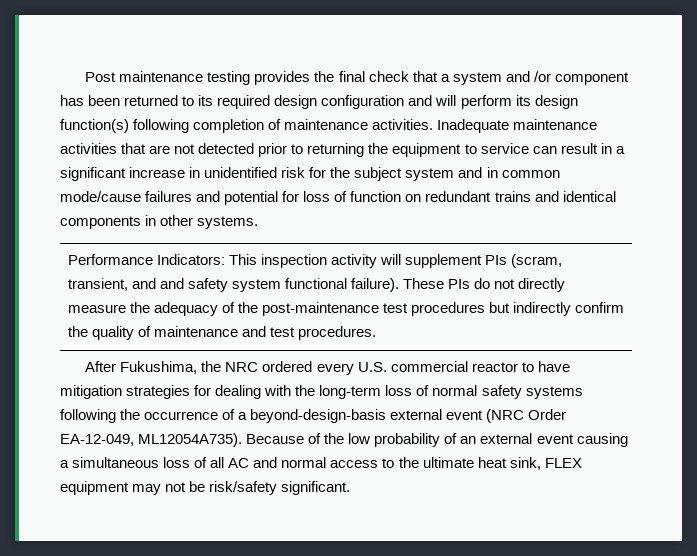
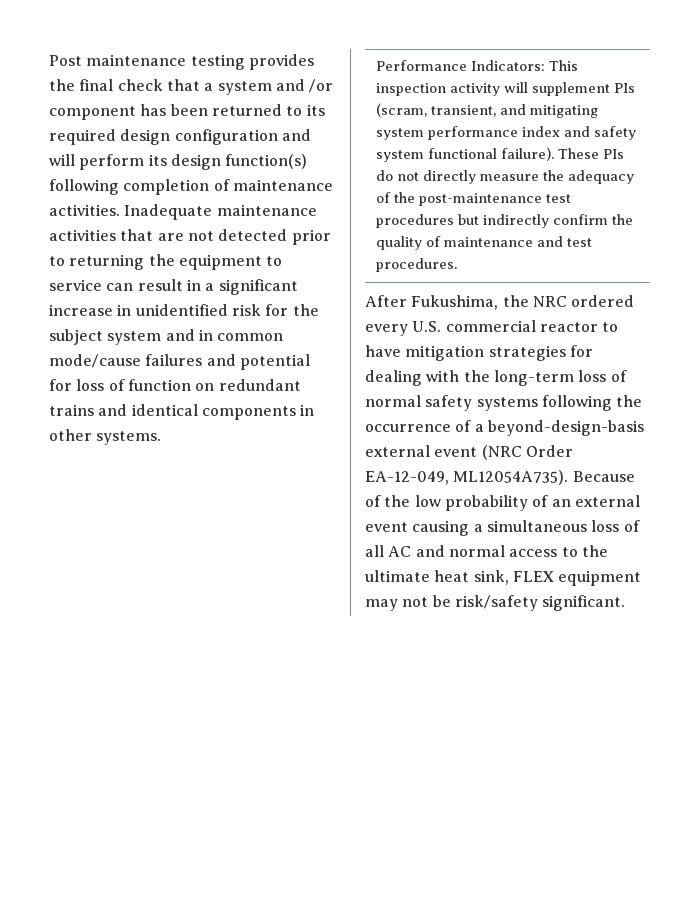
- Performance Indicators: This inspection activity will supplement PIs (scram, transient, and and safety system functional failure).
+ Performance Indicators: This inspection activity will supplement PIs (scram, transient, and mitigating system performance index and safety system functional failure).

